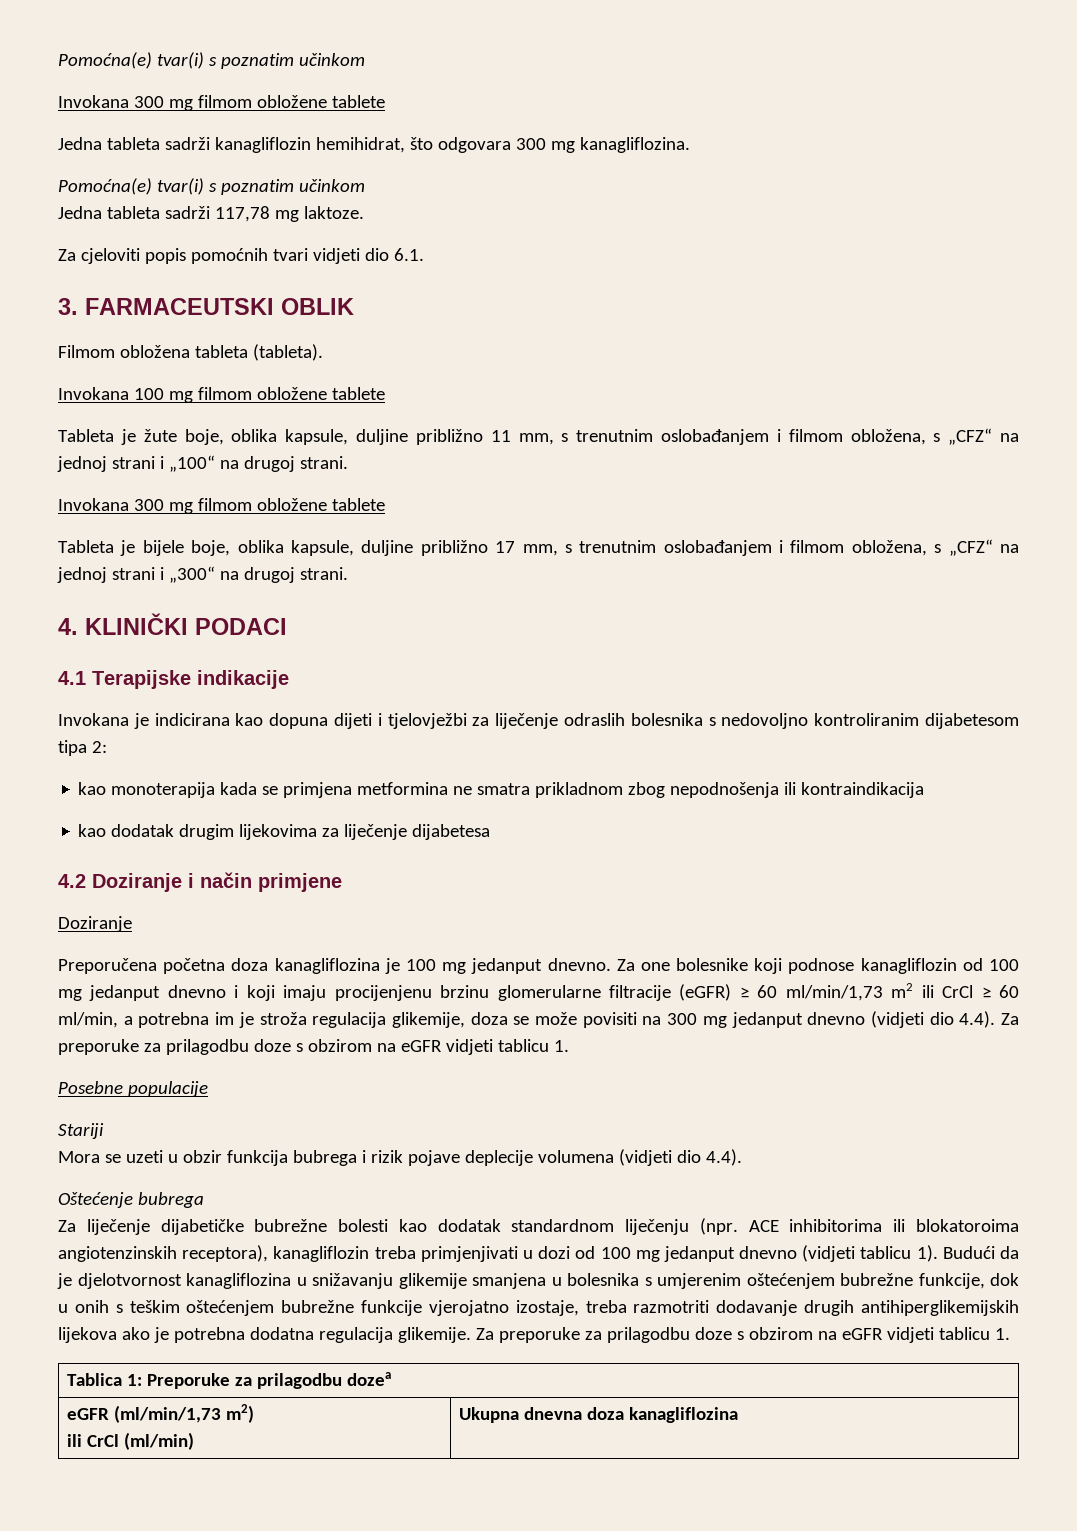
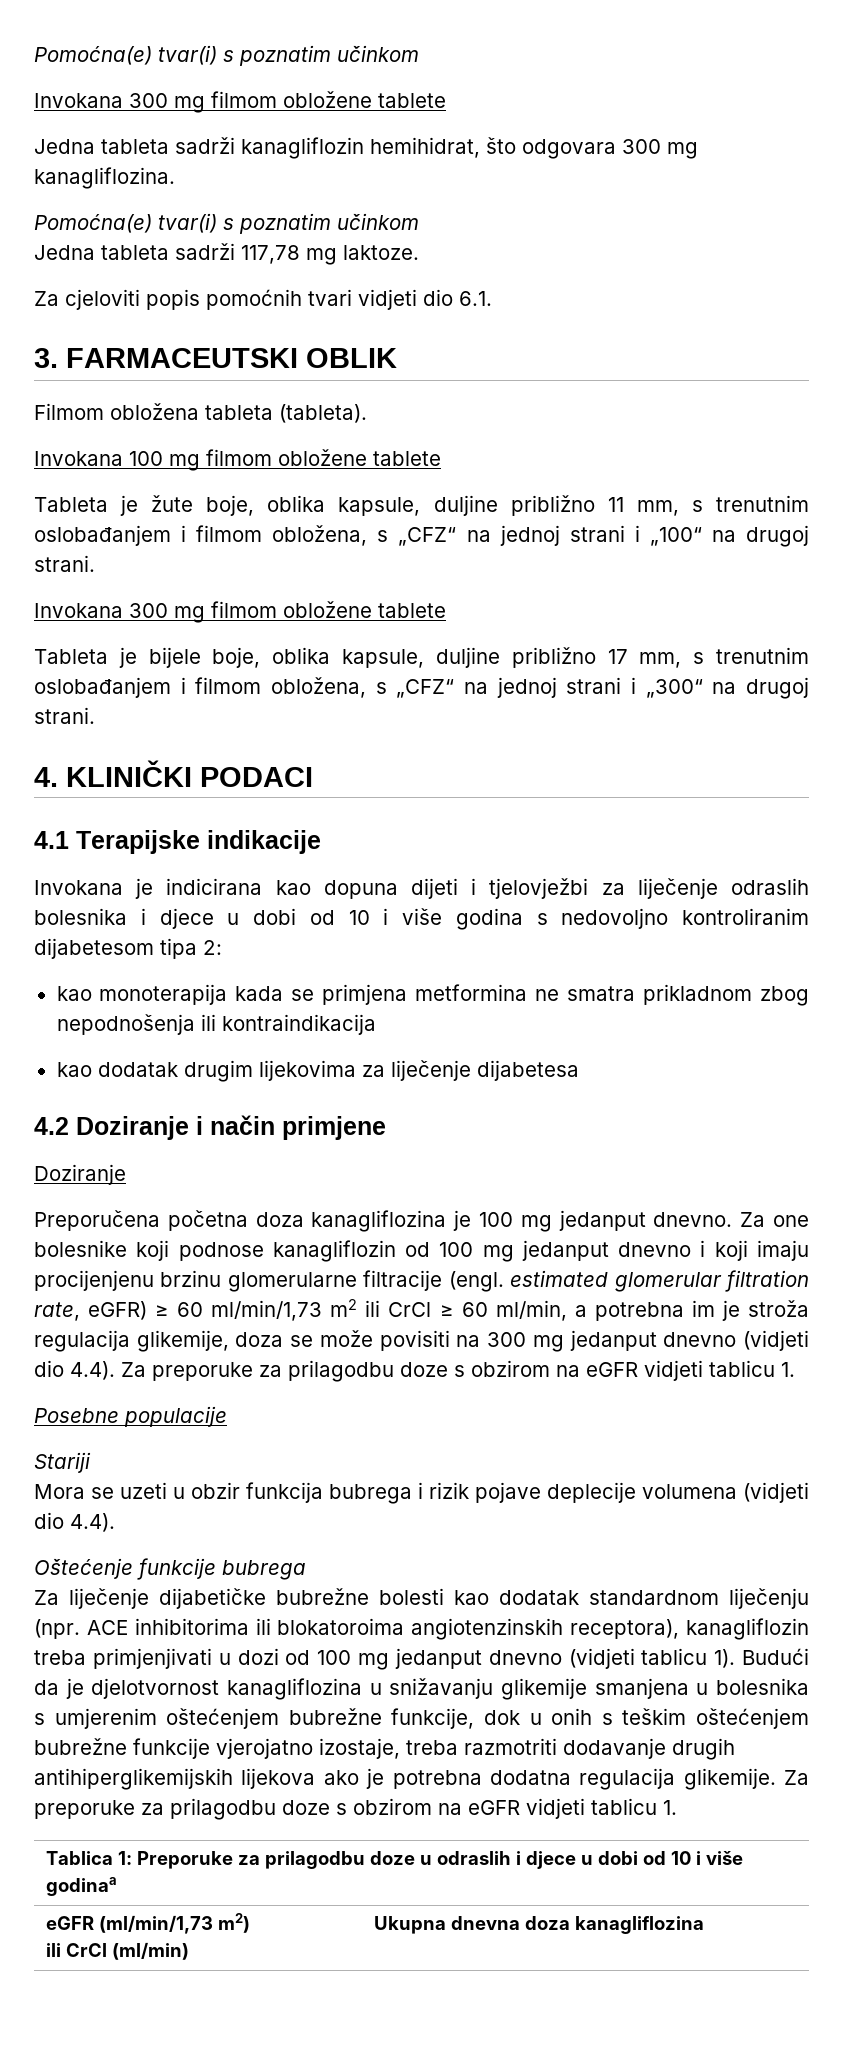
- Invokana je indicirana kao dopuna dijeti i tjelovježbi za liječenje odraslih bolesnika s nedovoljno kontroliranim dijabetesom tipa 2:
+ Invokana je indicirana kao dopuna dijeti i tjelovježbi za liječenje odraslih bolesnika i djece u dobi od 10 i više godina s nedovoljno kontroliranim dijabetesom tipa 2:
- Za one bolesnike koji podnose kanagliflozin od 100 mg jedanput dnevno i koji imaju procijenjenu brzinu glomerularne filtracije (eGFR) ≥ 60 ml/min/1,73 m2 ili CrCl ≥ 60 ml/min, a potrebna im je stroža regulacija glikemije, doza se može povisiti na 300 mg jedanput dnevno (vidjeti dio 4.4). Za preporuke za prilagodbu doze s obzirom na eGFR vidjeti tablicu 1.
+ Za one bolesnike koji podnose kanagliflozin od 100 mg jedanput dnevno i koji imaju procijenjenu brzinu glomerularne filtracije (engl. estimated glomerular filtration rate, eGFR) ≥ 60 ml/min/1,73 m2 ili CrCl ≥ 60 ml/min, a potrebna im je stroža regulacija glikemije, doza se može povisiti na 300 mg jedanput dnevno (vidjeti dio 4.4). Za preporuke za prilagodbu doze s obzirom na eGFR vidjeti tablicu 1.
- Oštećenje bubrega
+ Oštećenje funkcije bubrega
- Tablica 1: Preporuke za prilagodbu dozea
+ Tablica 1: Preporuke za prilagodbu doze u odraslih i djece u dobi od 10 i više godinaa

